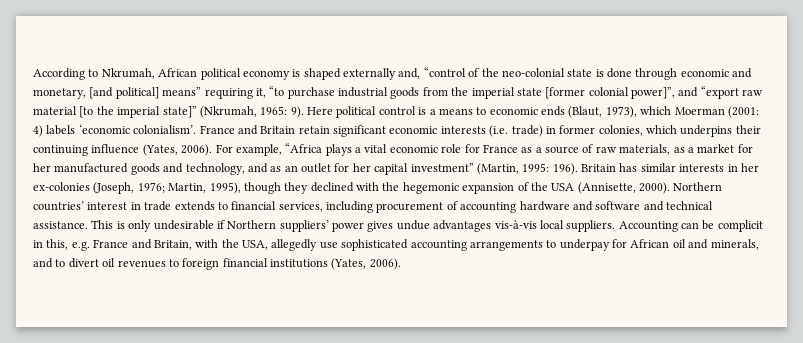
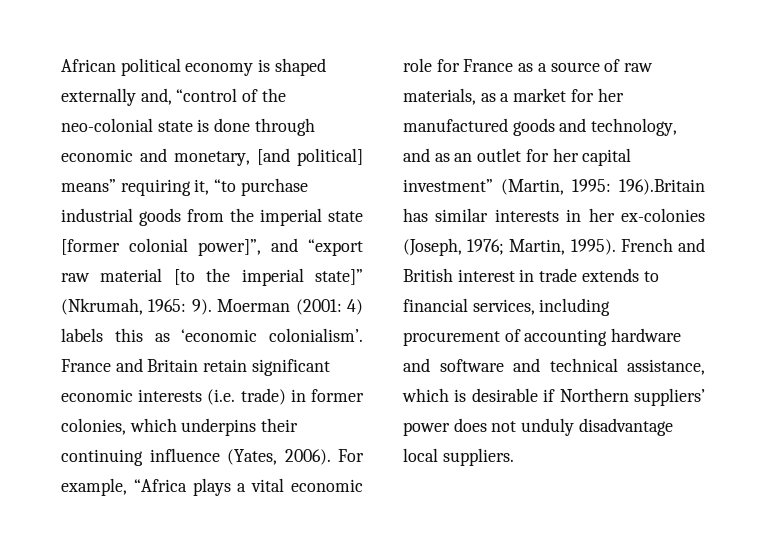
- According to Nkrumah, African political economy is shaped externally and, “control of the neo-colonial state is done through economic and monetary, [and political] means” requiring it, “to purchase industrial goods from the imperial state [former colonial power]”, and “export raw material [to the imperial state]” (Nkrumah, 1965: 9).
+ African political economy is shaped externally and, “control of the neo-colonial state is done through economic and monetary, [and political] means” requiring it, “to purchase industrial goods from the imperial state [former colonial power]”, and “export raw material [to the imperial state]” (Nkrumah, 1965: 9).
- Here political control is a means to economic ends (Blaut, 1973), which Moerman (2001: 4) labels ‘economic colonialism’.
+ Moerman (2001: 4) labels this as ‘economic colonialism’.
- For example, “Africa plays a vital economic role for France as a source of raw materials, as a market for her manufactured goods and technology, and as an outlet for her capital investment” (Martin, 1995: 196). Britain has similar interests in her ex-colonies (Joseph, 1976; Martin, 1995), though they declined with the hegemonic expansion of the USA (Annisette, 2000). Northern countries’ interest in trade extends to financial services, including procurement of accounting hardware and software and technical assistance. This is only undesirable if Northern suppliers’ power gives undue advantages vis-à-vis local suppliers. Accounting can be complicit in this, e.g. France and Britain, with the USA, allegedly use sophisticated accounting arrangements to underpay for African oil and minerals, and to divert oil revenues to foreign financial institutions (Yates, 2006).
+ For example, “Africa plays a vital economic role for France as a source of raw materials, as a market for her manufactured goods and technology, and as an outlet for her capital investment” (Martin, 1995: 196).Britain has similar interests in her ex-colonies (Joseph, 1976; Martin, 1995). French and British interest in trade extends to financial services, including procurement of accounting hardware and software and technical assistance, which is desirable if Northern suppliers’ power does not unduly disadvantage local suppliers.

